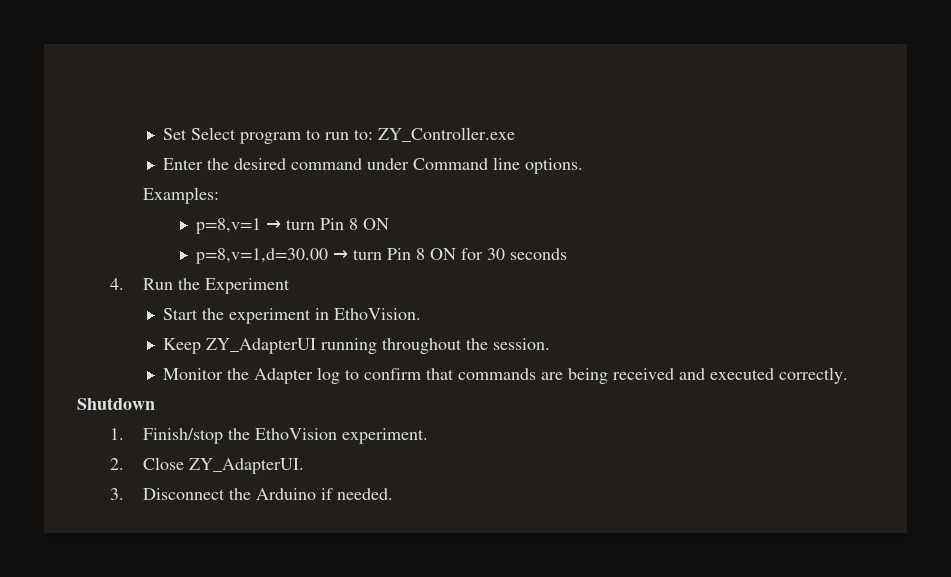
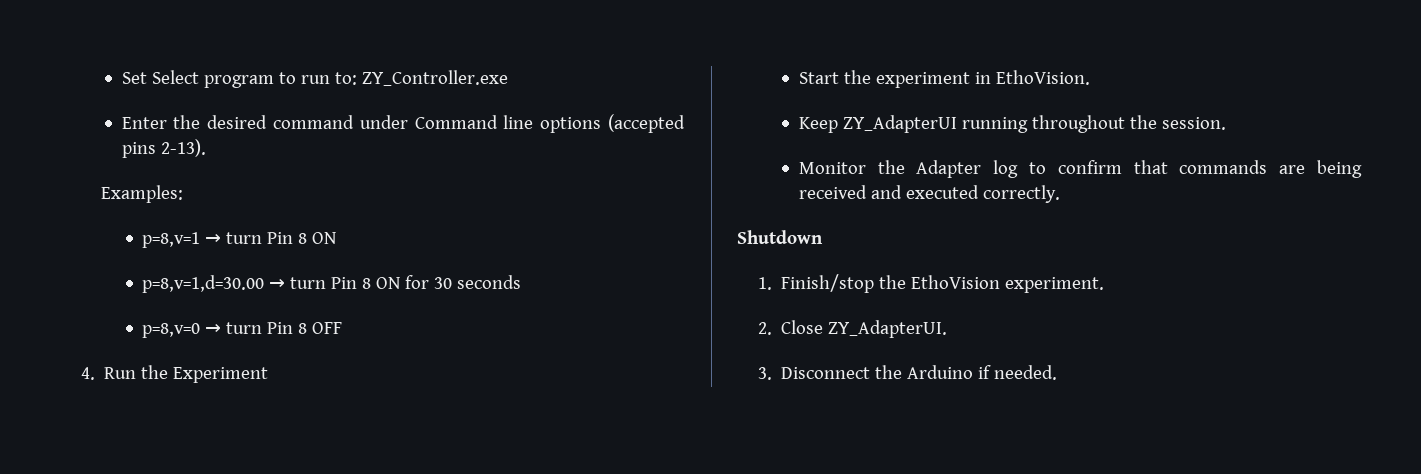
- Enter the desired command under Command line options.
+ Enter the desired command under Command line options (accepted pins 2-13).
+ p=8,v=0 → turn Pin 8 OFF

